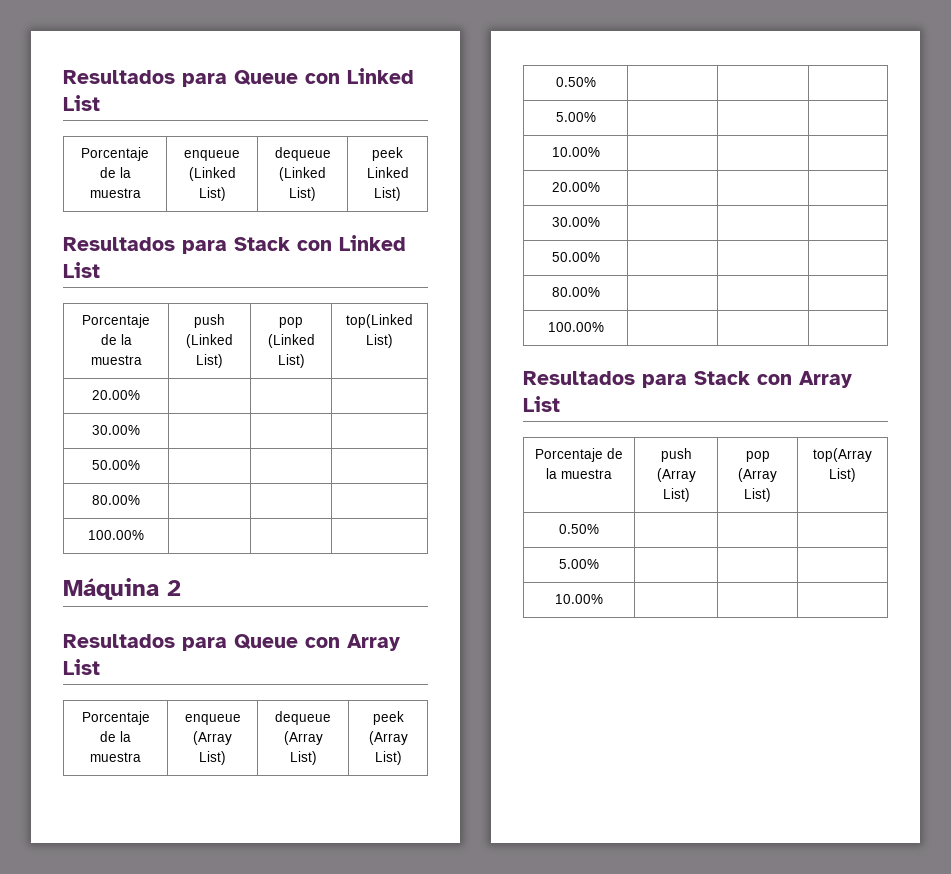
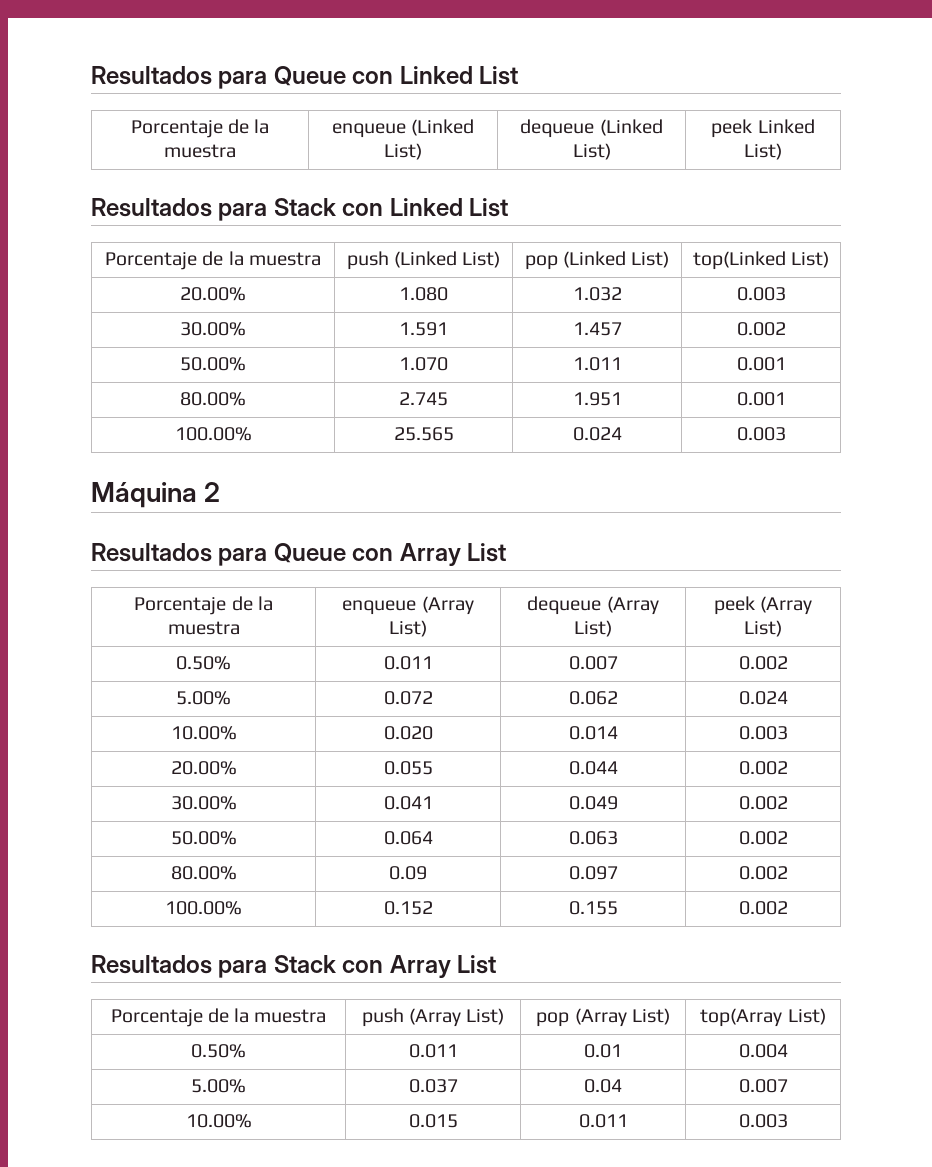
  Porcentaje de la muestra | push (Linked List) | pop (Linked List) | top(Linked List)
- 20.00% | | |
- 30.00% | | |
- 50.00% | | |
- 80.00% | | |
- 100.00% | | |
+ 20.00% | 1.080 | 1.032 | 0.003
+ 30.00% | 1.591 | 1.457 | 0.002
+ 50.00% | 1.070 | 1.011 | 0.001
+ 80.00% | 2.745 | 1.951 | 0.001
+ 100.00% | 25.565 | 0.024 | 0.003
  Porcentaje de la muestra | enqueue (Array List) | dequeue (Array List) | peek (Array List)
- 0.50% | | |
- 5.00% | | |
- 10.00% | | |
- 20.00% | | |
- 30.00% | | |
- 50.00% | | |
- 80.00% | | |
- 100.00% | | |
+ 0.50% | 0.011 | 0.007 | 0.002
+ 5.00% | 0.072 | 0.062 | 0.024
+ 10.00% | 0.020 | 0.014 | 0.003
+ 20.00% | 0.055 | 0.044 | 0.002
+ 30.00% | 0.041 | 0.049 | 0.002
+ 50.00% | 0.064 | 0.063 | 0.002
+ 80.00% | 0.09 | 0.097 | 0.002
+ 100.00% | 0.152 | 0.155 | 0.002
  Porcentaje de la muestra | push (Array List) | pop (Array List) | top(Array List)
- 0.50% | | |
- 5.00% | | |
- 10.00% | | |
+ 0.50% | 0.011 | 0.01 | 0.004
+ 5.00% | 0.037 | 0.04 | 0.007
+ 10.00% | 0.015 | 0.011 | 0.003

